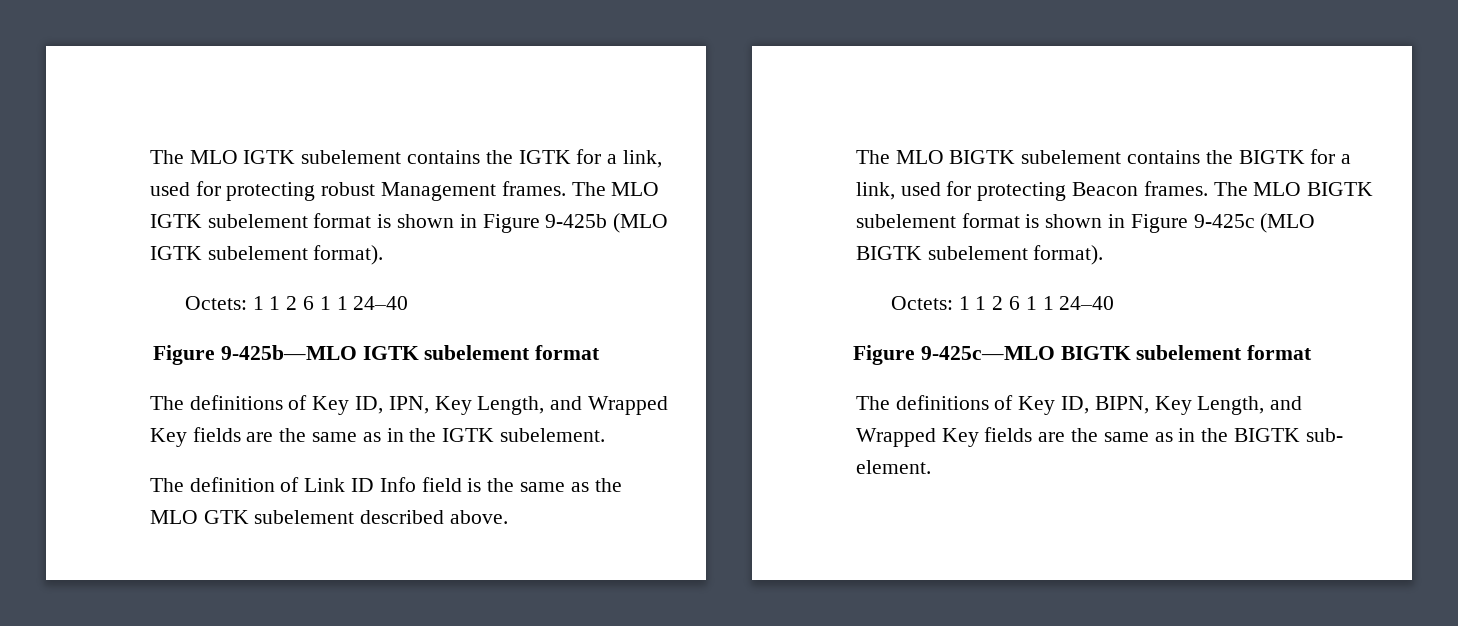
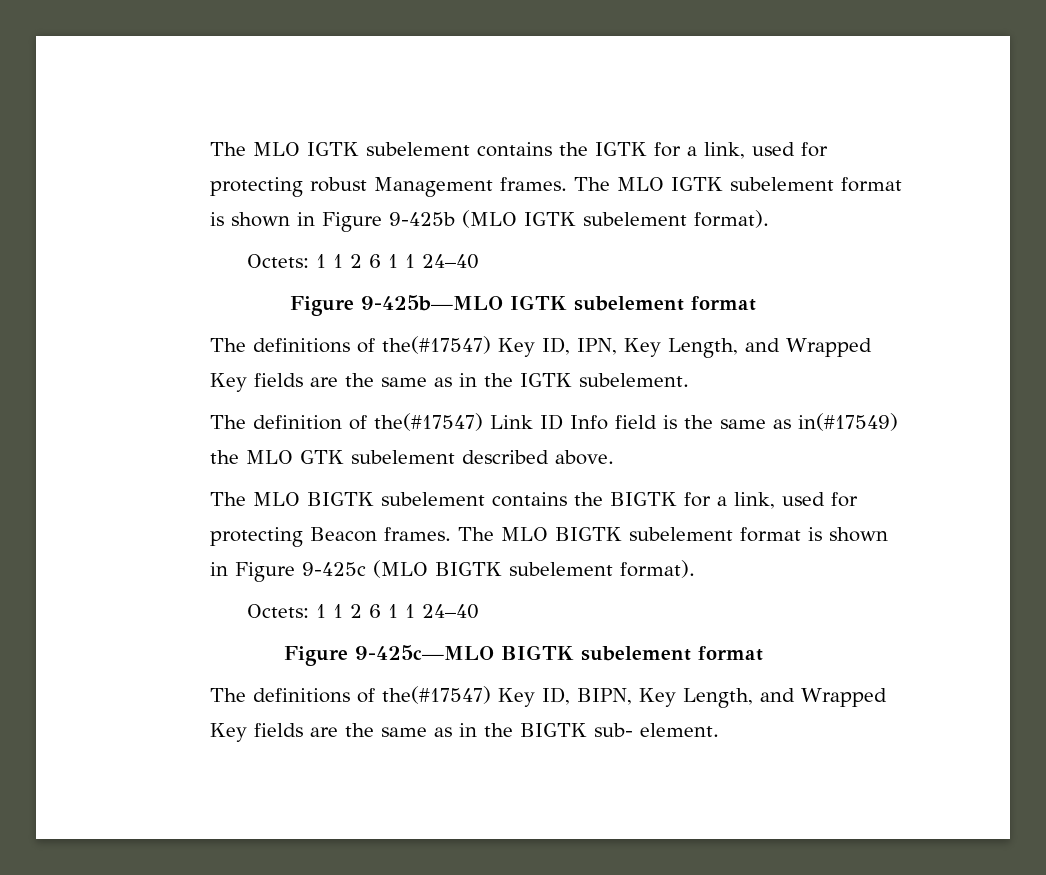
- The definitions of Key ID, IPN, Key Length, and Wrapped Key fields are the same as in the IGTK subelement.
+ The definitions of the(#17547) Key ID, IPN, Key Length, and Wrapped Key fields are the same as in the IGTK subelement.
- The definition of Link ID Info field is the same as the MLO GTK subelement described above.
+ The definition of the(#17547) Link ID Info field is the same as in(#17549) the MLO GTK subelement described above.
- The definitions of Key ID, BIPN, Key Length, and Wrapped Key fields are the same as in the BIGTK sub- element.
+ The definitions of the(#17547) Key ID, BIPN, Key Length, and Wrapped Key fields are the same as in the BIGTK sub- element.

